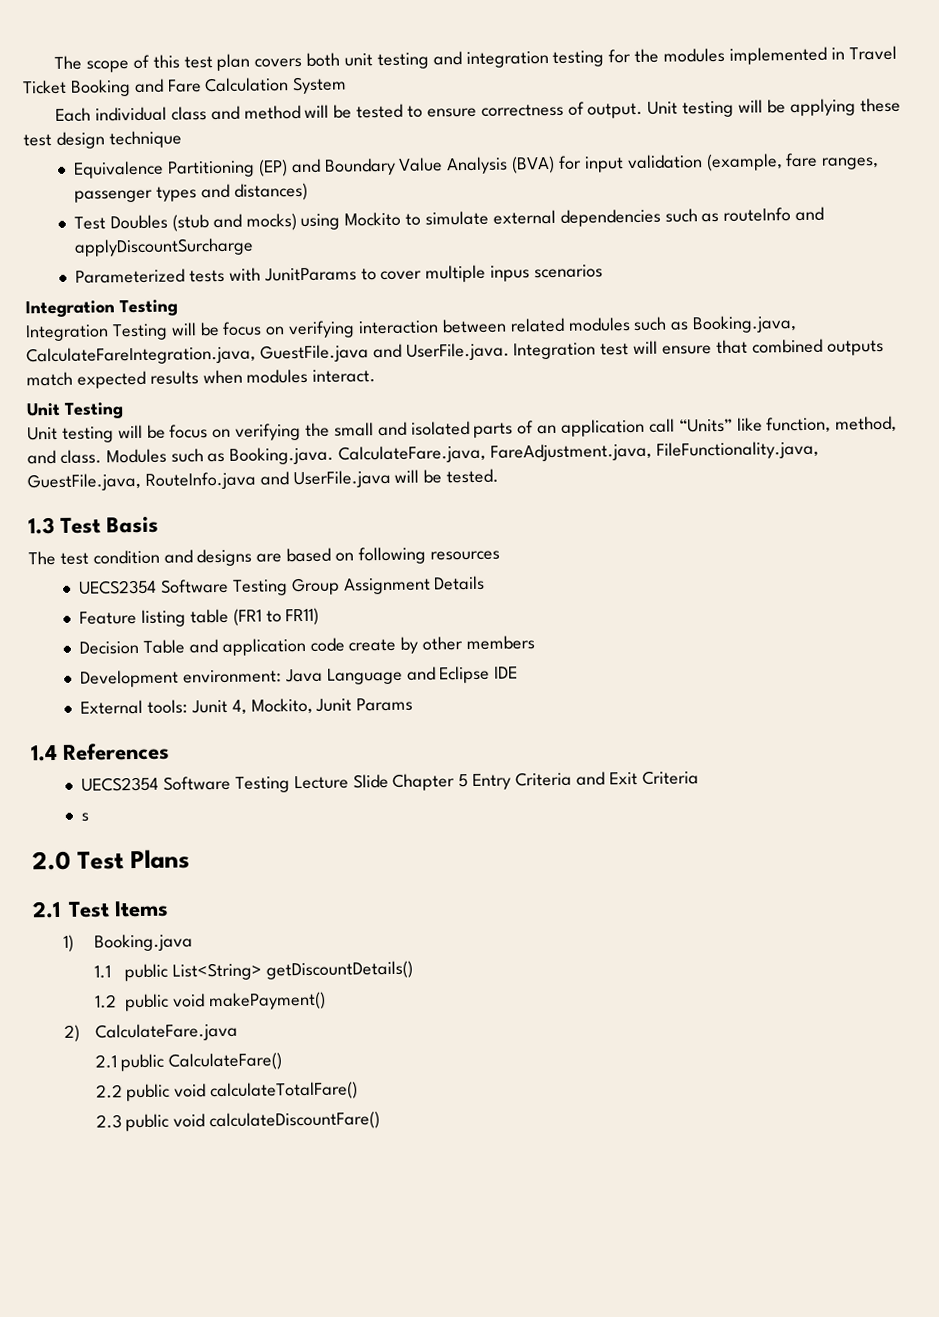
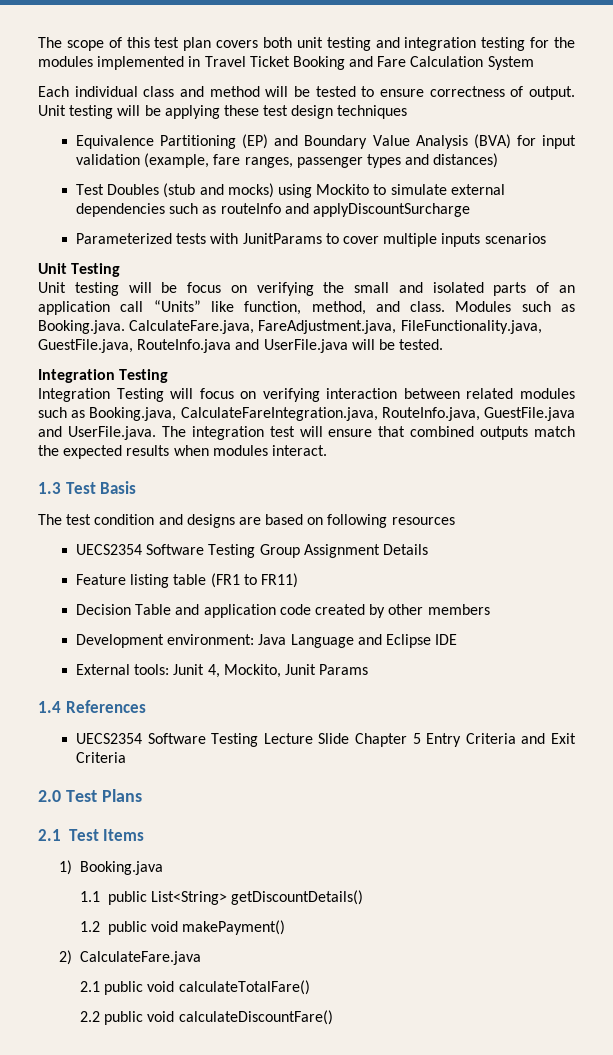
- Unit testing will be applying these test design technique
+ Unit testing will be applying these test design techniques
- Parameterized tests with JunitParams to cover multiple inpus scenarios
- Integration Testing
- Integration Testing will be focus on verifying interaction between related modules such as Booking.java, CalculateFareIntegration.java, GuestFile.java and UserFile.java. Integration test will ensure that combined outputs match expected results when modules interact.
+ Parameterized tests with JunitParams to cover multiple inputs scenarios
  Modules such as Booking.java. CalculateFare.java, FareAdjustment.java, FileFunctionality.java, GuestFile.java, RouteInfo.java and UserFile.java will be tested.
+ Integration Testing
+ Integration Testing will focus on verifying interaction between related modules such as Booking.java, CalculateFareIntegration.java, RouteInfo.java, GuestFile.java and UserFile.java. The integration test will ensure that combined outputs match the expected results when modules interact.
- Decision Table and application code create by other members
+ Decision Table and application code created by other members
- s
- 2.1 public CalculateFare()
+ 2.1 public void calculateTotalFare()
- 2.2 public void calculateTotalFare()
- 2.3 public void calculateDiscountFare()
+ 2.2 public void calculateDiscountFare()

